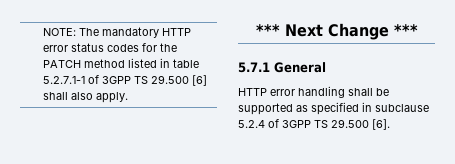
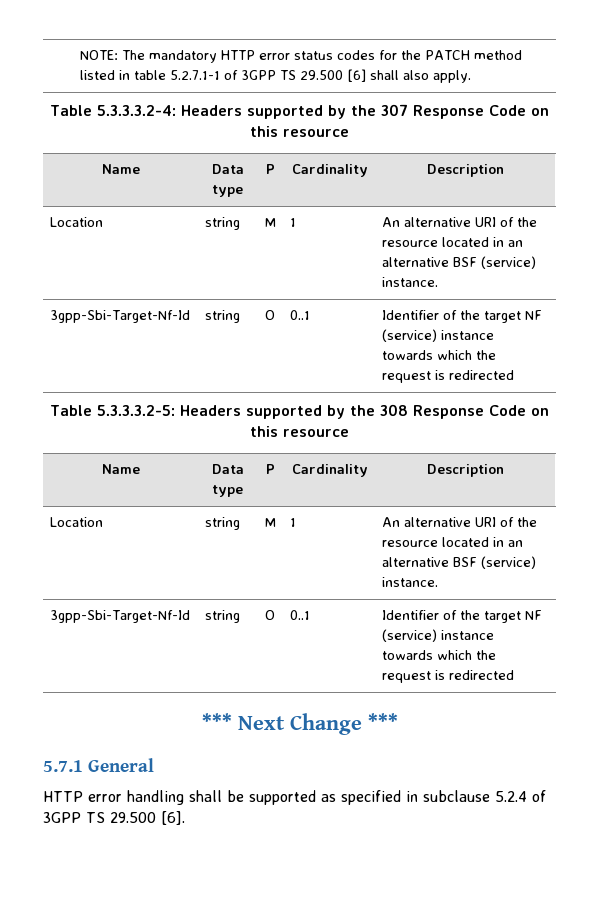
+ Table 5.3.3.3.2-4: Headers supported by the 307 Response Code on this resource
+ Name | Data type | P | Cardinality | Description
+ Location | string | M | 1 | An alternative URI of the resource located in an alternative BSF (service) instance.
+ 3gpp-Sbi-Target-Nf-Id | string | O | 0..1 | Identifier of the target NF (service) instance towards which the request is redirected
+ Table 5.3.3.3.2-5: Headers supported by the 308 Response Code on this resource
+ Name | Data type | P | Cardinality | Description
+ Location | string | M | 1 | An alternative URI of the resource located in an alternative BSF (service) instance.
+ 3gpp-Sbi-Target-Nf-Id | string | O | 0..1 | Identifier of the target NF (service) instance towards which the request is redirected

